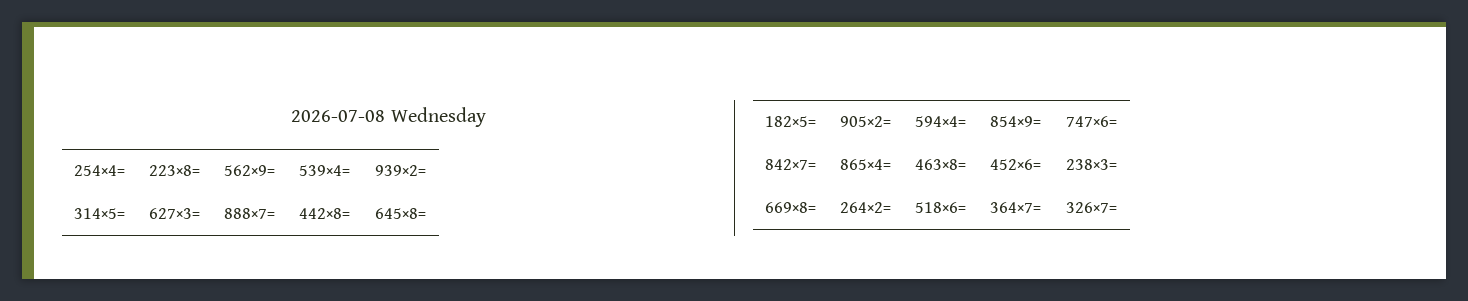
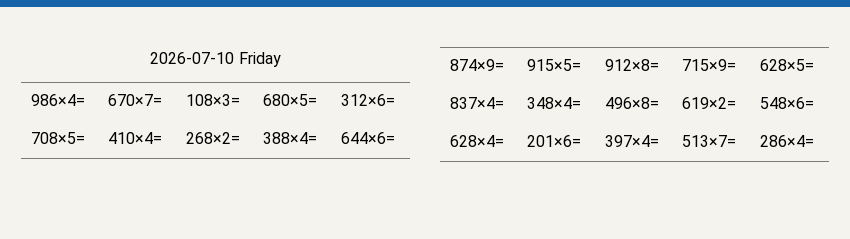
- 2026-07-08 Wednesday
- 254×4= | 223×8= | 562×9= | 539×4= | 939×2=
- 314×5= | 627×3= | 888×7= | 442×8= | 645×8=
- 182×5= | 905×2= | 594×4= | 854×9= | 747×6=
- 842×7= | 865×4= | 463×8= | 452×6= | 238×3=
- 669×8= | 264×2= | 518×6= | 364×7= | 326×7=
+ 2026-07-10 Friday
+ 986×4= | 670×7= | 108×3= | 680×5= | 312×6=
+ 708×5= | 410×4= | 268×2= | 388×4= | 644×6=
+ 874×9= | 915×5= | 912×8= | 715×9= | 628×5=
+ 837×4= | 348×4= | 496×8= | 619×2= | 548×6=
+ 628×4= | 201×6= | 397×4= | 513×7= | 286×4=

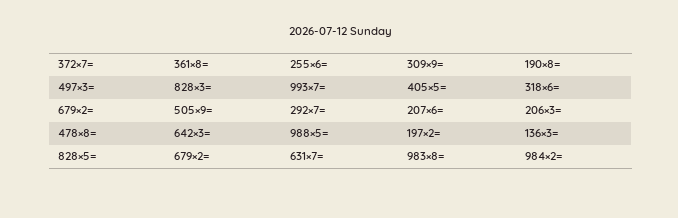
- 2026-07-10 Friday
- 986×4= | 670×7= | 108×3= | 680×5= | 312×6=
- 708×5= | 410×4= | 268×2= | 388×4= | 644×6=
- 874×9= | 915×5= | 912×8= | 715×9= | 628×5=
- 837×4= | 348×4= | 496×8= | 619×2= | 548×6=
- 628×4= | 201×6= | 397×4= | 513×7= | 286×4=
+ 2026-07-12 Sunday
+ 372×7= | 361×8= | 255×6= | 309×9= | 190×8=
+ 497×3= | 828×3= | 993×7= | 405×5= | 318×6=
+ 679×2= | 505×9= | 292×7= | 207×6= | 206×3=
+ 478×8= | 642×3= | 988×5= | 197×2= | 136×3=
+ 828×5= | 679×2= | 631×7= | 983×8= | 984×2=

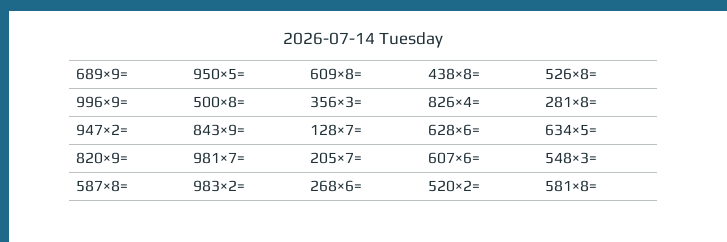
- 2026-07-12 Sunday
- 372×7= | 361×8= | 255×6= | 309×9= | 190×8=
- 497×3= | 828×3= | 993×7= | 405×5= | 318×6=
- 679×2= | 505×9= | 292×7= | 207×6= | 206×3=
- 478×8= | 642×3= | 988×5= | 197×2= | 136×3=
- 828×5= | 679×2= | 631×7= | 983×8= | 984×2=
+ 2026-07-14 Tuesday
+ 689×9= | 950×5= | 609×8= | 438×8= | 526×8=
+ 996×9= | 500×8= | 356×3= | 826×4= | 281×8=
+ 947×2= | 843×9= | 128×7= | 628×6= | 634×5=
+ 820×9= | 981×7= | 205×7= | 607×6= | 548×3=
+ 587×8= | 983×2= | 268×6= | 520×2= | 581×8=

